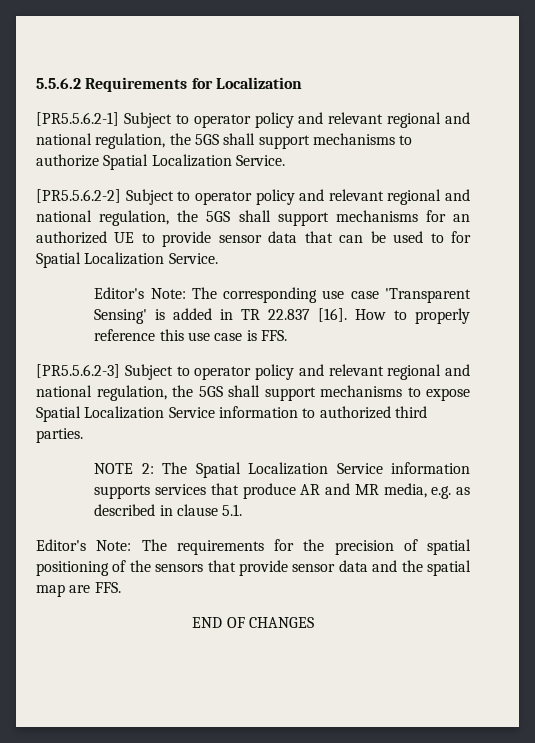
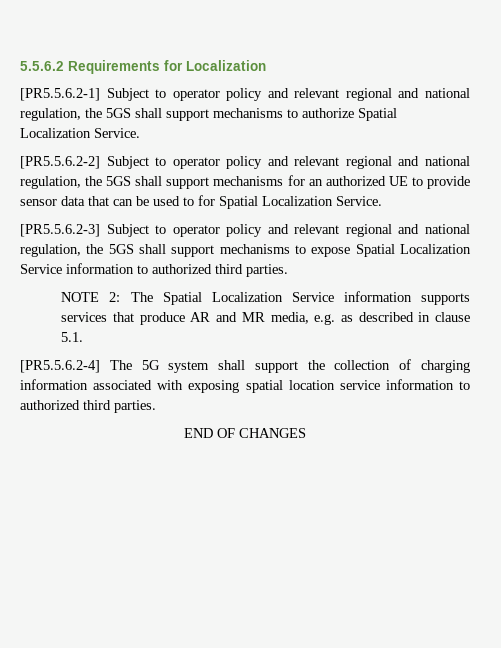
- Editor's Note: The corresponding use case 'Transparent Sensing' is added in TR 22.837 [16]. How to properly reference this use case is FFS.
- Editor's Note: The requirements for the precision of spatial positioning of the sensors that provide sensor data and the spatial map are FFS.
+ [PR5.5.6.2-4] The 5G system shall support the collection of charging information associated with exposing spatial location service information to authorized third parties.

